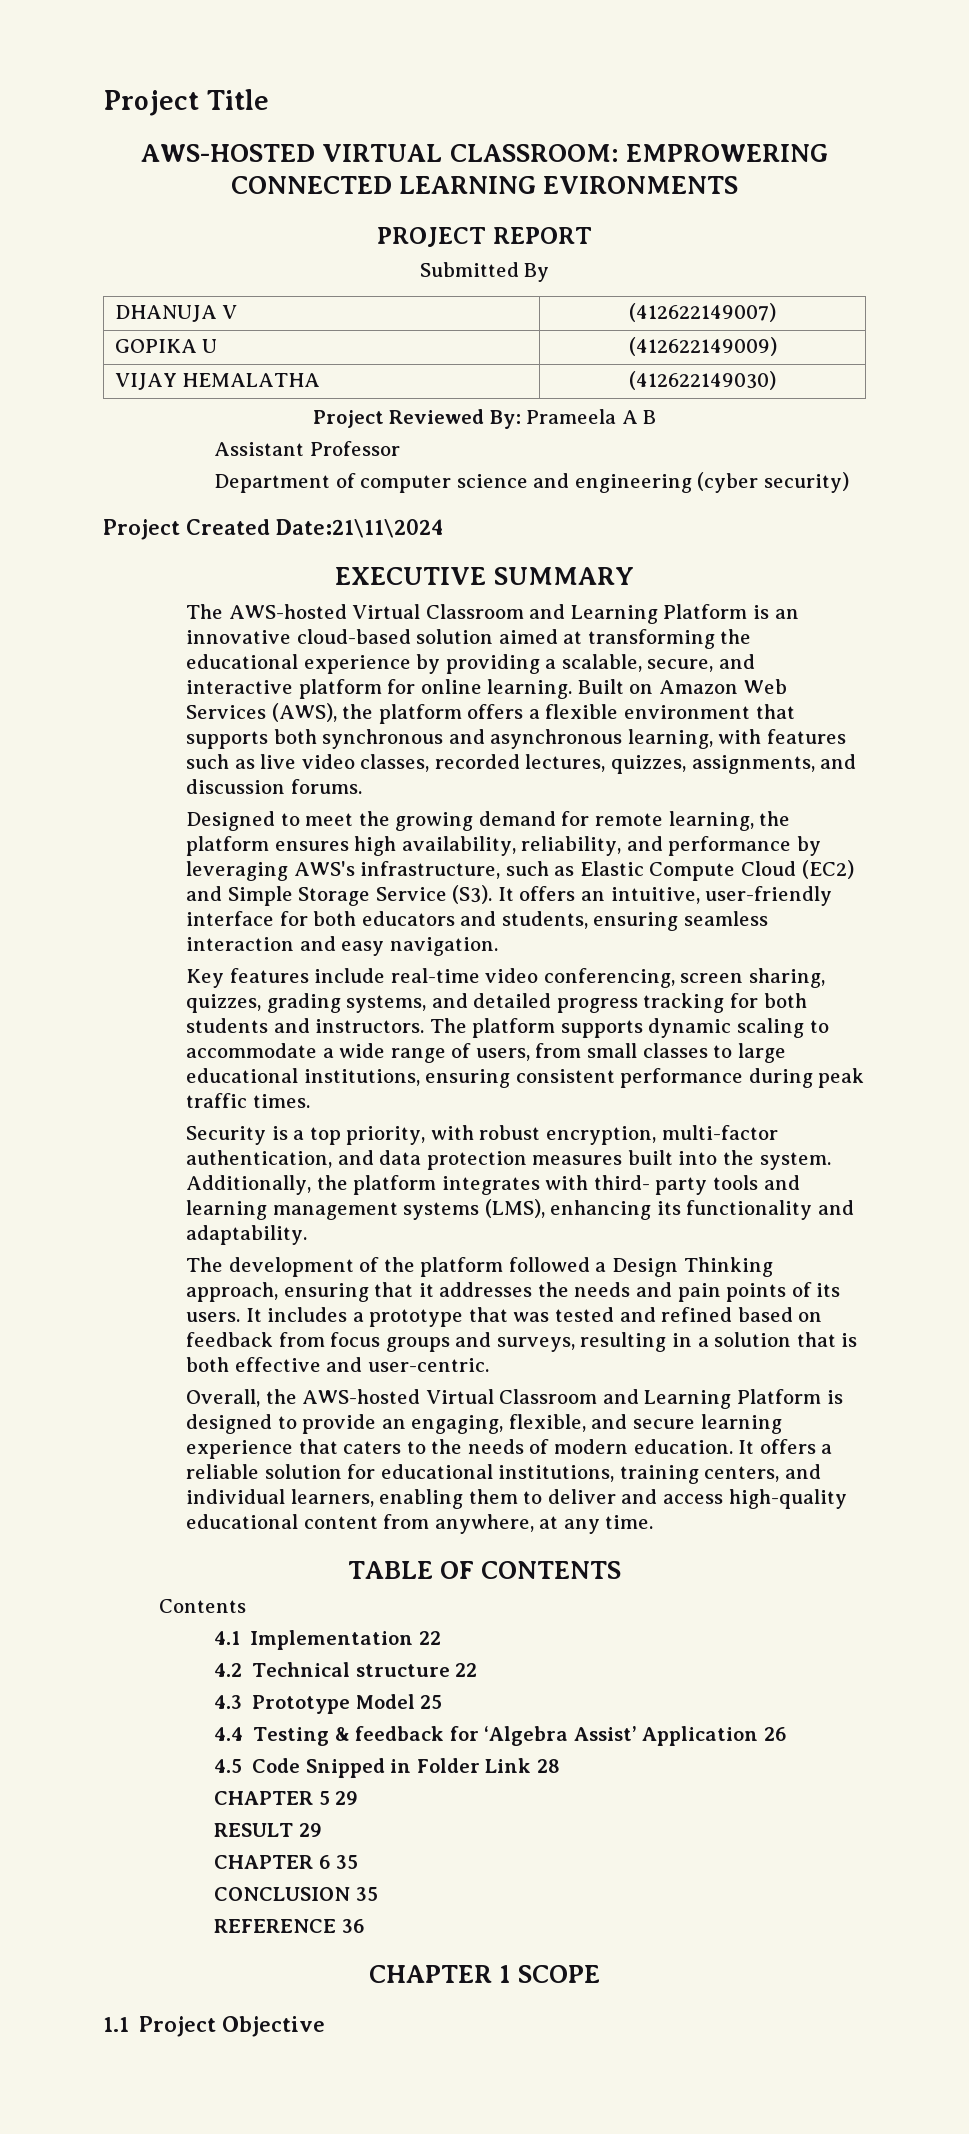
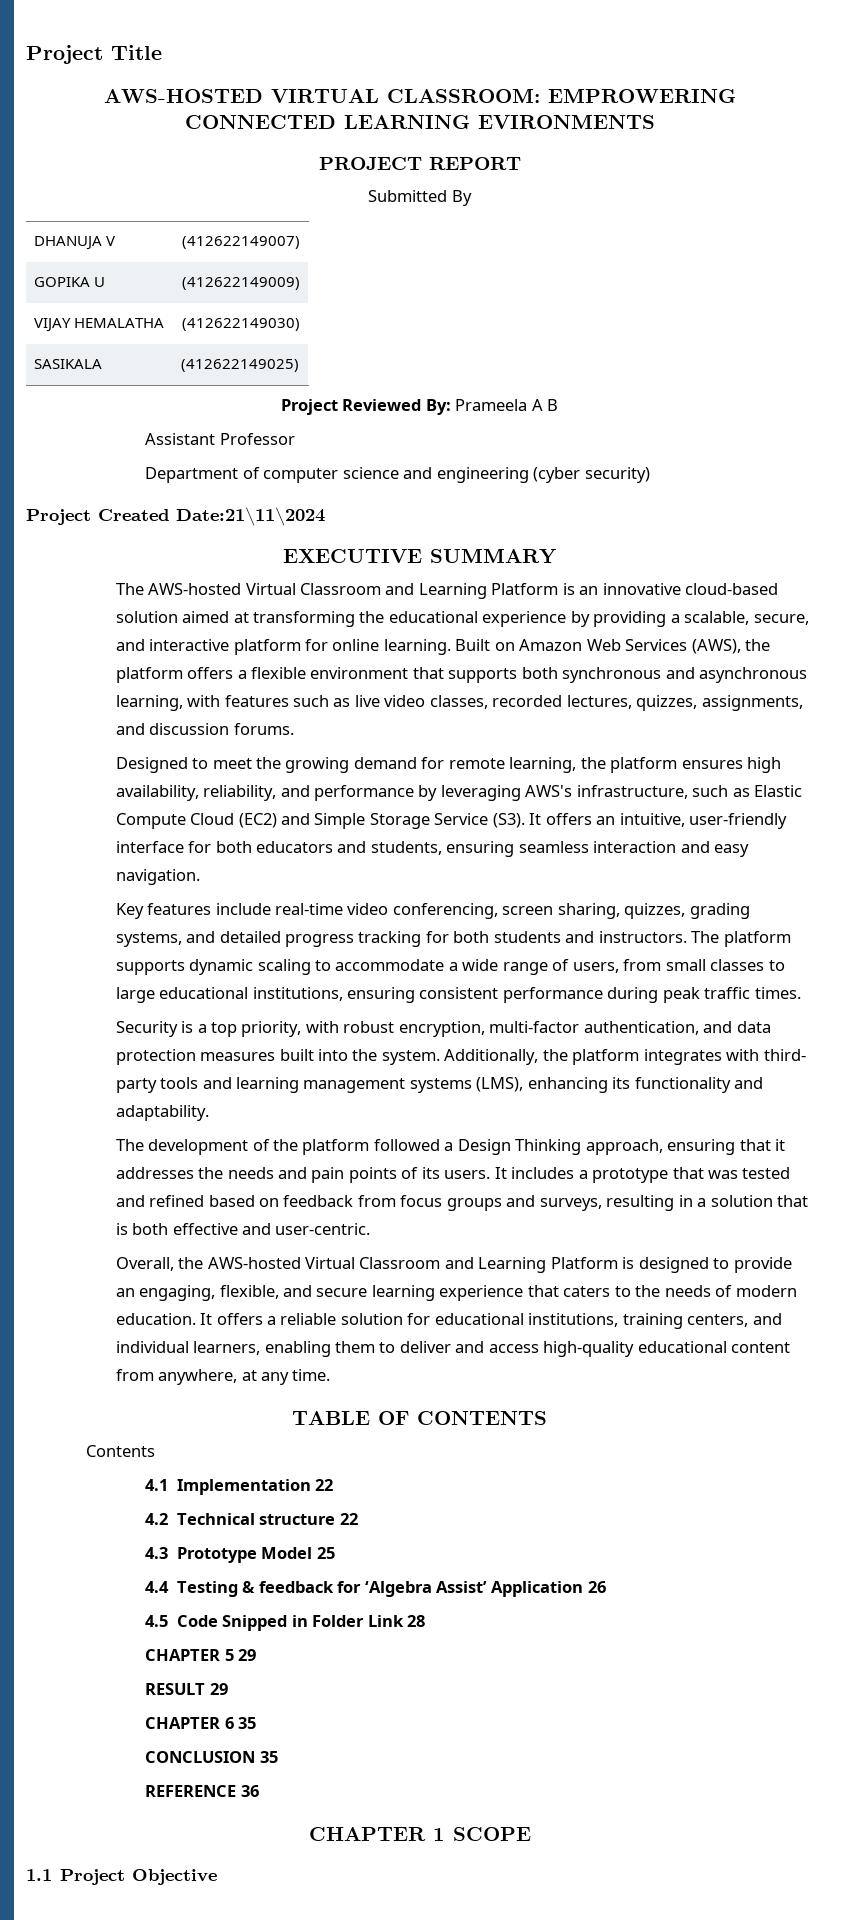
+ SASIKALA | (412622149025)

